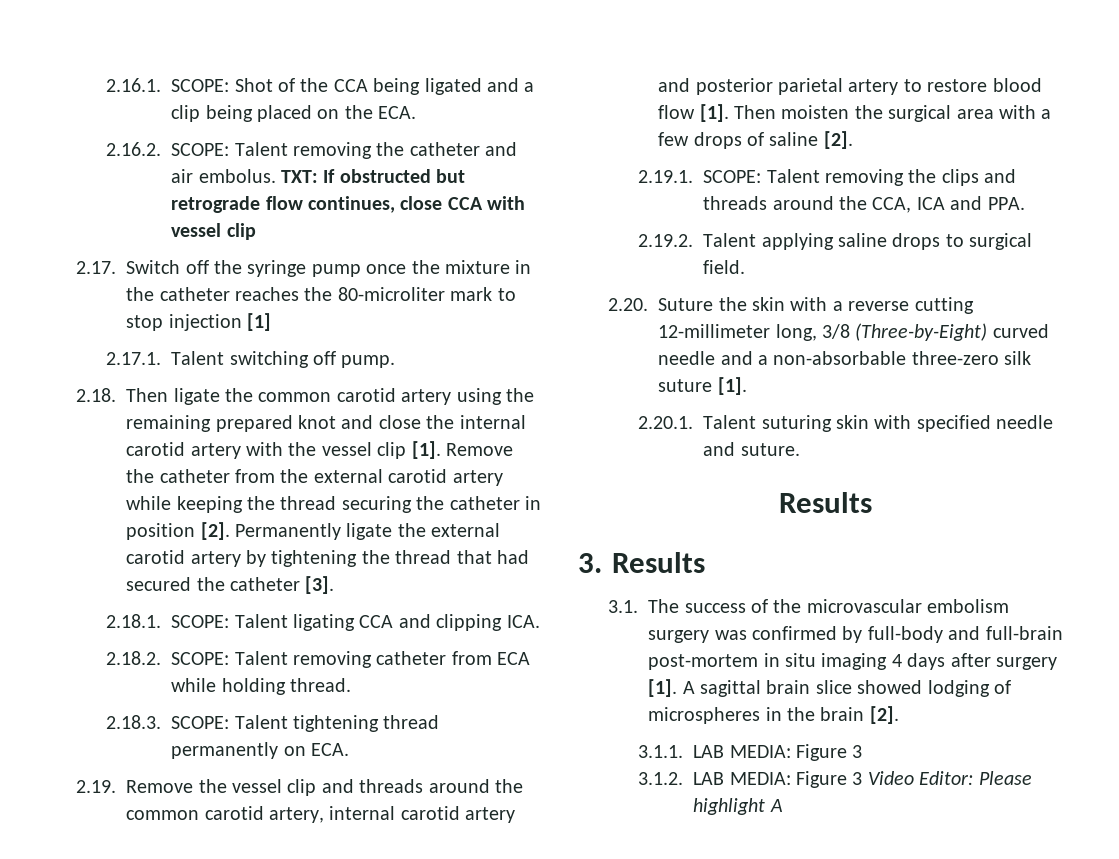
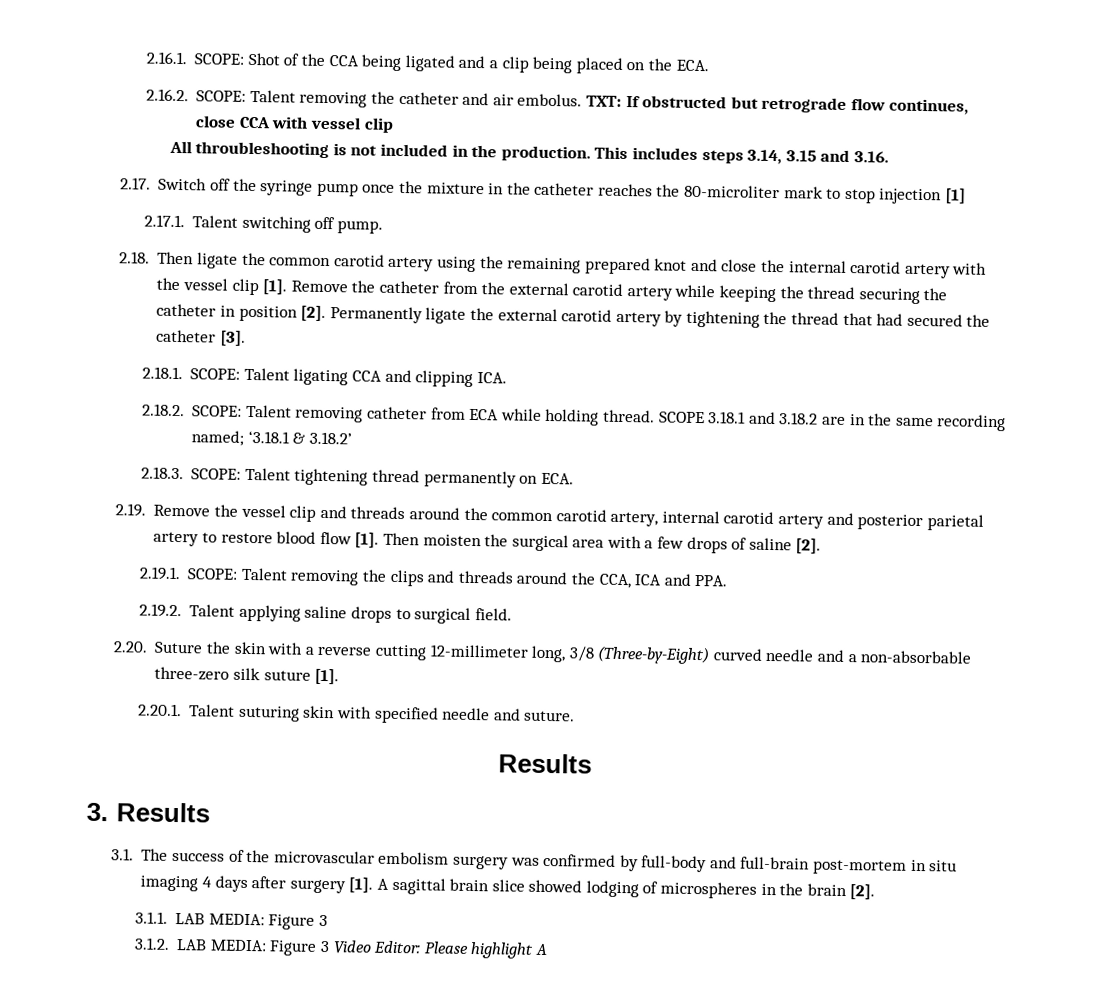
+ All throubleshooting is not included in the production. This includes steps 3.14, 3.15 and 3.16.
+ SCOPE 3.18.1 and 3.18.2 are in the same recording named; ‘3.18.1 & 3.18.2’

